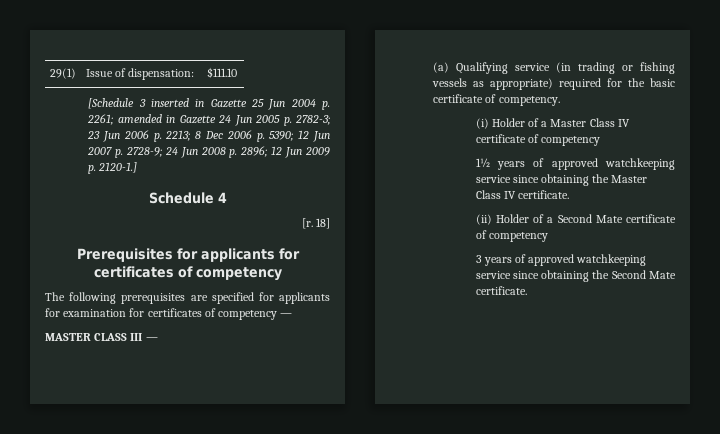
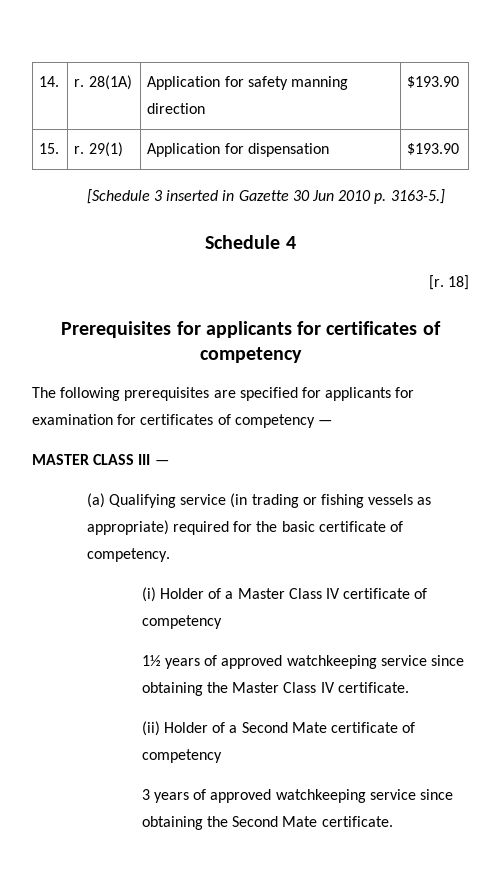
- 29(1) | Issue of dispensation: | $111.10
+ 14. | r. 28(1A) | Application for safety manning direction | $193.90
+ 15. | r. 29(1) | Application for dispensation | $193.90
- [Schedule 3 inserted in Gazette 25 Jun 2004 p. 2261; amended in Gazette 24 Jun 2005 p. 2782-3; 23 Jun 2006 p. 2213; 8 Dec 2006 p. 5390; 12 Jun 2007 p. 2728-9; 24 Jun 2008 p. 2896; 12 Jun 2009 p. 2120-1.]
+ [Schedule 3 inserted in Gazette 30 Jun 2010 p. 3163-5.]

